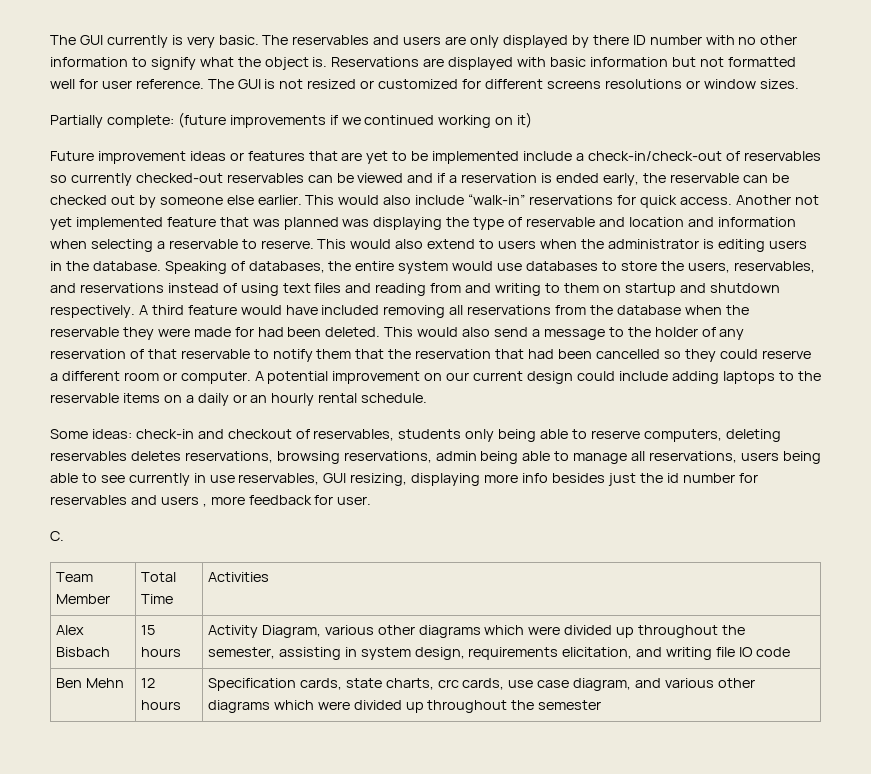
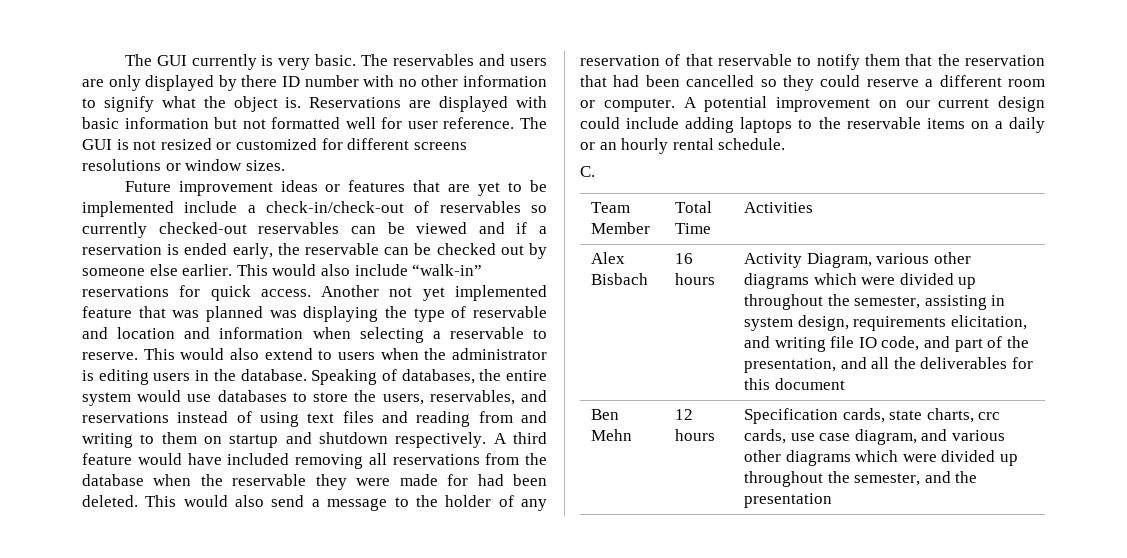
- Partially complete: (future improvements if we continued working on it)
- Some ideas: check-in and checkout of reservables, students only being able to reserve computers, deleting reservables deletes reservations, browsing reservations, admin being able to manage all reservations, users being able to see currently in use reservables, GUI resizing, displaying more info besides just the id number for reservables and users , more feedback for user.
- Alex Bisbach | 15 hours | Activity Diagram, various other diagrams which were divided up throughout the semester, assisting in system design, requirements elicitation, and writing file IO code
+ Alex Bisbach | 16 hours | Activity Diagram, various other diagrams which were divided up throughout the semester, assisting in system design, requirements elicitation, and writing file IO code, and part of the presentation, and all the deliverables for this document
- Ben Mehn | 12 hours | Specification cards, state charts, crc cards, use case diagram, and various other diagrams which were divided up throughout the semester
+ Ben Mehn | 12 hours | Specification cards, state charts, crc cards, use case diagram, and various other diagrams which were divided up throughout the semester, and the presentation

